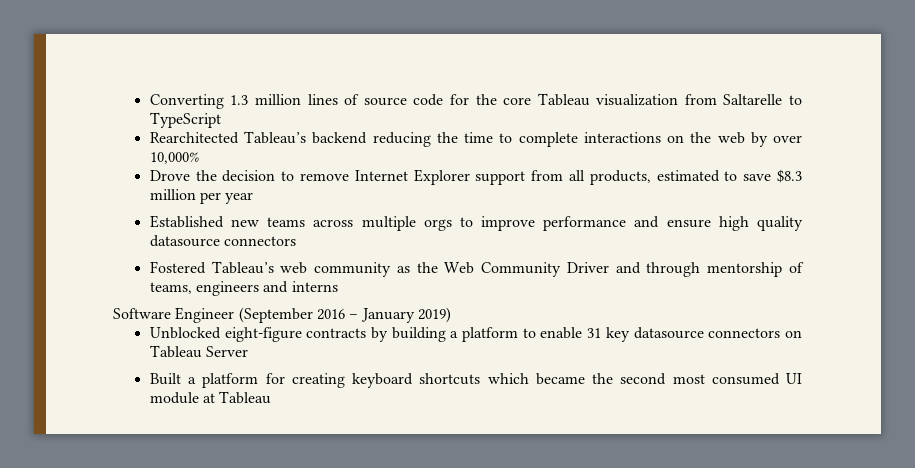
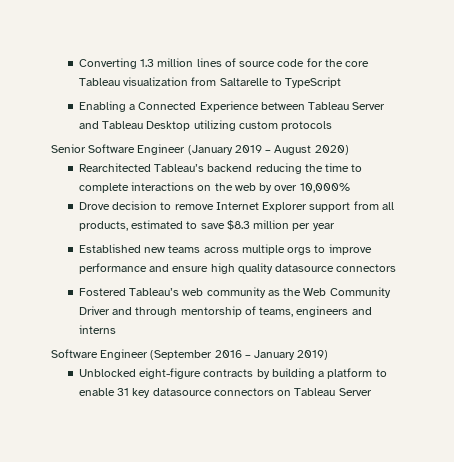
+ Enabling a Connected Experience between Tableau Server and Tableau Desktop utilizing custom protocols
+ Senior Software Engineer (January 2019 – August 2020)
- Drove the decision to remove Internet Explorer support from all products, estimated to save $8.3 million per year
+ Drove decision to remove Internet Explorer support from all products, estimated to save $8.3 million per year
- Built a platform for creating keyboard shortcuts which became the second most consumed UI module at Tableau

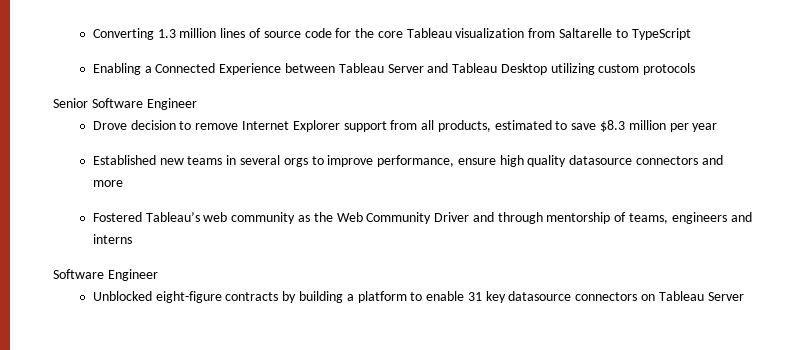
- Senior Software Engineer (January 2019 – August 2020)
- Rearchitected Tableau’s backend reducing the time to complete interactions on the web by over 10,000%
+ Senior Software Engineer
- Established new teams across multiple orgs to improve performance and ensure high quality datasource connectors
+ Established new teams in several orgs to improve performance, ensure high quality datasource connectors and more
  Fostered Tableau’s web community as the Web Community Driver and through mentorship of teams, engineers and interns
- Software Engineer (September 2016 – January 2019)
+ Software Engineer

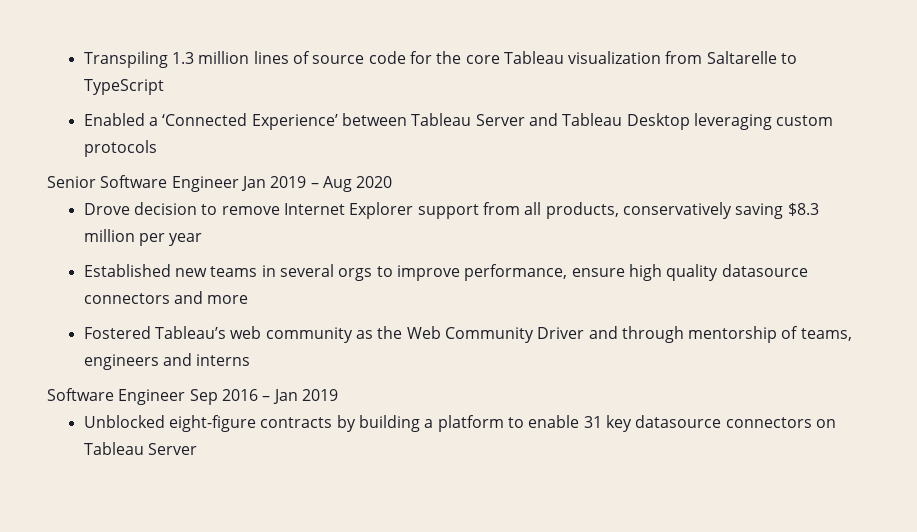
- Converting 1.3 million lines of source code for the core Tableau visualization from Saltarelle to TypeScript
+ Transpiling 1.3 million lines of source code for the core Tableau visualization from Saltarelle to TypeScript
- Enabling a Connected Experience between Tableau Server and Tableau Desktop utilizing custom protocols
+ Enabled a ‘Connected Experience’ between Tableau Server and Tableau Desktop leveraging custom protocols
- Senior Software Engineer
+ Senior Software Engineer Jan 2019 – Aug 2020
- Drove decision to remove Internet Explorer support from all products, estimated to save $8.3 million per year
+ Drove decision to remove Internet Explorer support from all products, conservatively saving $8.3 million per year
  Fostered Tableau’s web community as the Web Community Driver and through mentorship of teams, engineers and interns
- Software Engineer
+ Software Engineer Sep 2016 – Jan 2019

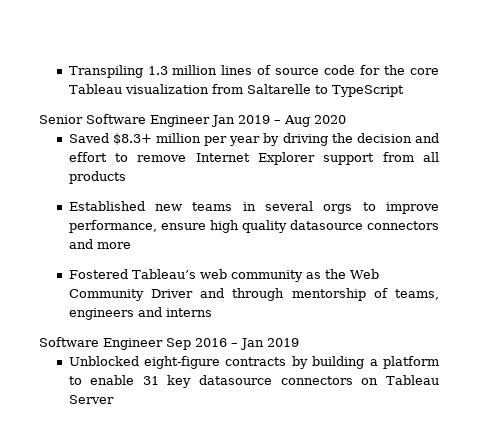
- Enabled a ‘Connected Experience’ between Tableau Server and Tableau Desktop leveraging custom protocols
- Drove decision to remove Internet Explorer support from all products, conservatively saving $8.3 million per year
+ Saved $8.3+ million per year by driving the decision and effort to remove Internet Explorer support from all products

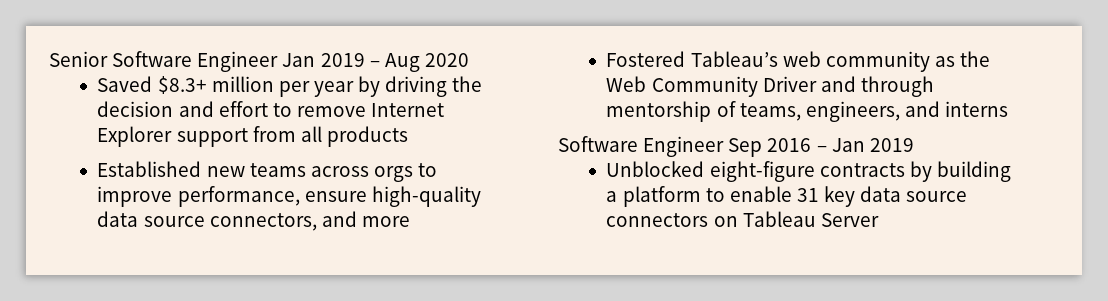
- Transpiling 1.3 million lines of source code for the core Tableau visualization from Saltarelle to TypeScript
- Established new teams in several orgs to improve performance, ensure high quality datasource connectors and more
+ Established new teams across orgs to improve performance, ensure high-quality data source connectors, and more
- Fostered Tableau’s web community as the Web Community Driver and through mentorship of teams, engineers and interns
+ Fostered Tableau’s web community as the Web Community Driver and through mentorship of teams, engineers, and interns
- Unblocked eight-figure contracts by building a platform to enable 31 key datasource connectors on Tableau Server
+ Unblocked eight-figure contracts by building a platform to enable 31 key data source connectors on Tableau Server

